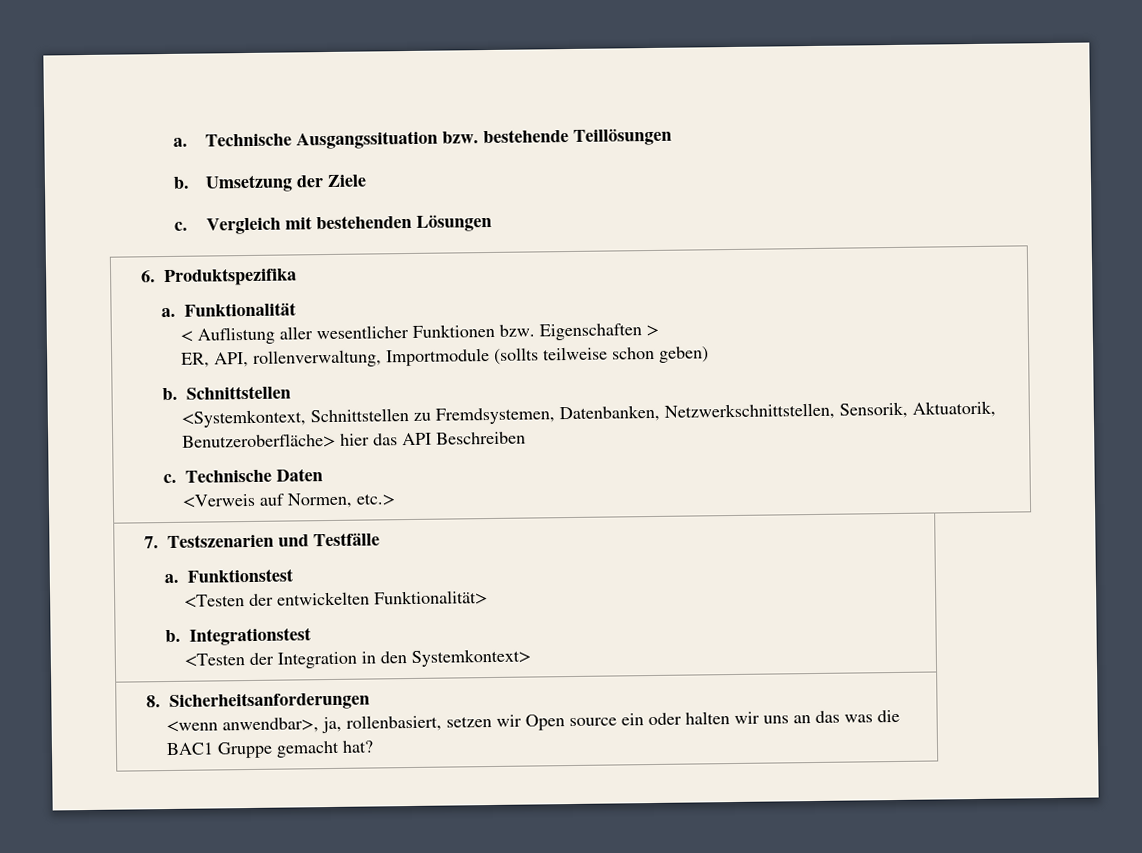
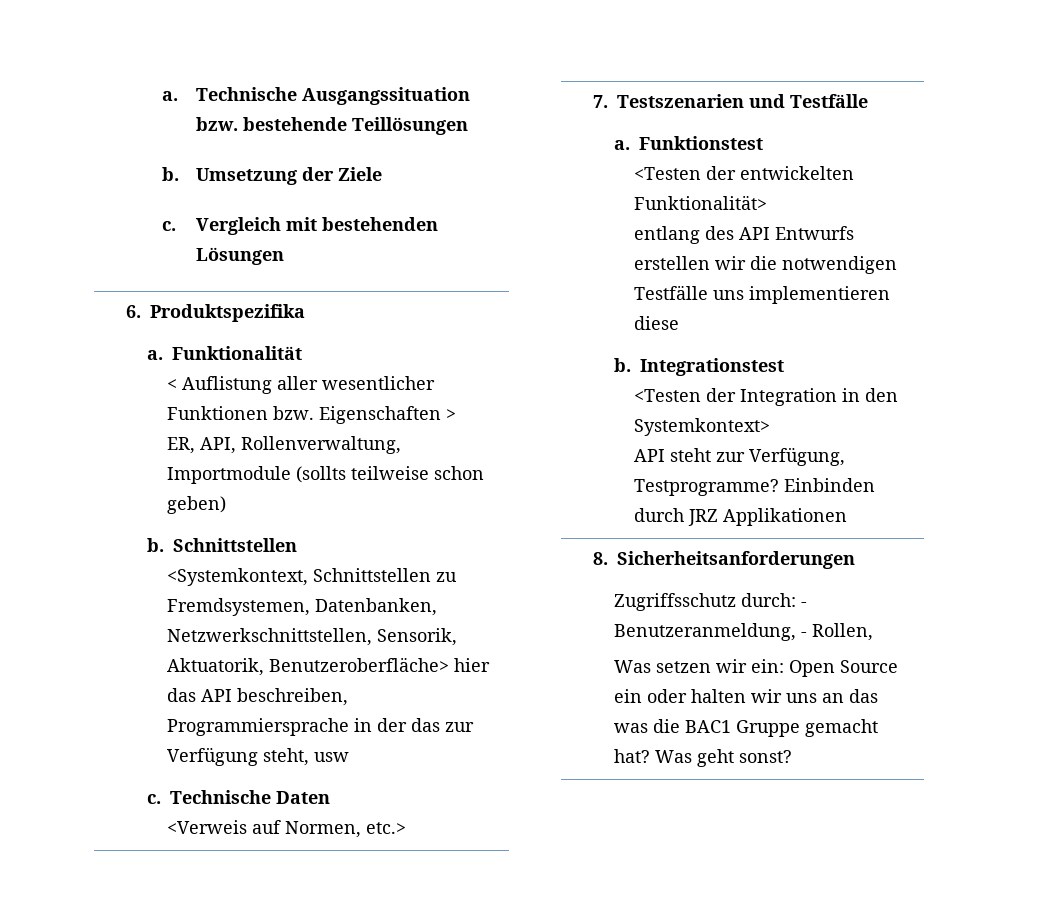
- ER, API, rollenverwaltung, Importmodule (sollts teilweise schon geben)
+ ER, API, Rollenverwaltung, Importmodule (sollts teilweise schon geben)
- <Systemkontext, Schnittstellen zu Fremdsystemen, Datenbanken, Netzwerkschnittstellen, Sensorik, Aktuatorik, Benutzeroberfläche> hier das API Beschreiben
+ <Systemkontext, Schnittstellen zu Fremdsystemen, Datenbanken, Netzwerkschnittstellen, Sensorik, Aktuatorik, Benutzeroberfläche> hier das API beschreiben, Programmiersprache in der das zur Verfügung steht, usw
  7. Testszenarien und Testfälle
  a. Funktionstest
  <Testen der entwickelten Funktionalität>
+ entlang des API Entwurfs erstellen wir die notwendigen Testfälle uns implementieren diese
  b. Integrationstest
  <Testen der Integration in den Systemkontext>
+ API steht zur Verfügung, Testprogramme? Einbinden durch JRZ Applikationen
  8. Sicherheitsanforderungen
- <wenn anwendbar>, ja, rollenbasiert, setzen wir Open source ein oder halten wir uns an das was die BAC1 Gruppe gemacht hat?
+ Zugriffsschutz durch: - Benutzeranmeldung, - Rollen,
+ Was setzen wir ein: Open Source ein oder halten wir uns an das was die BAC1 Gruppe gemacht hat? Was geht sonst?

